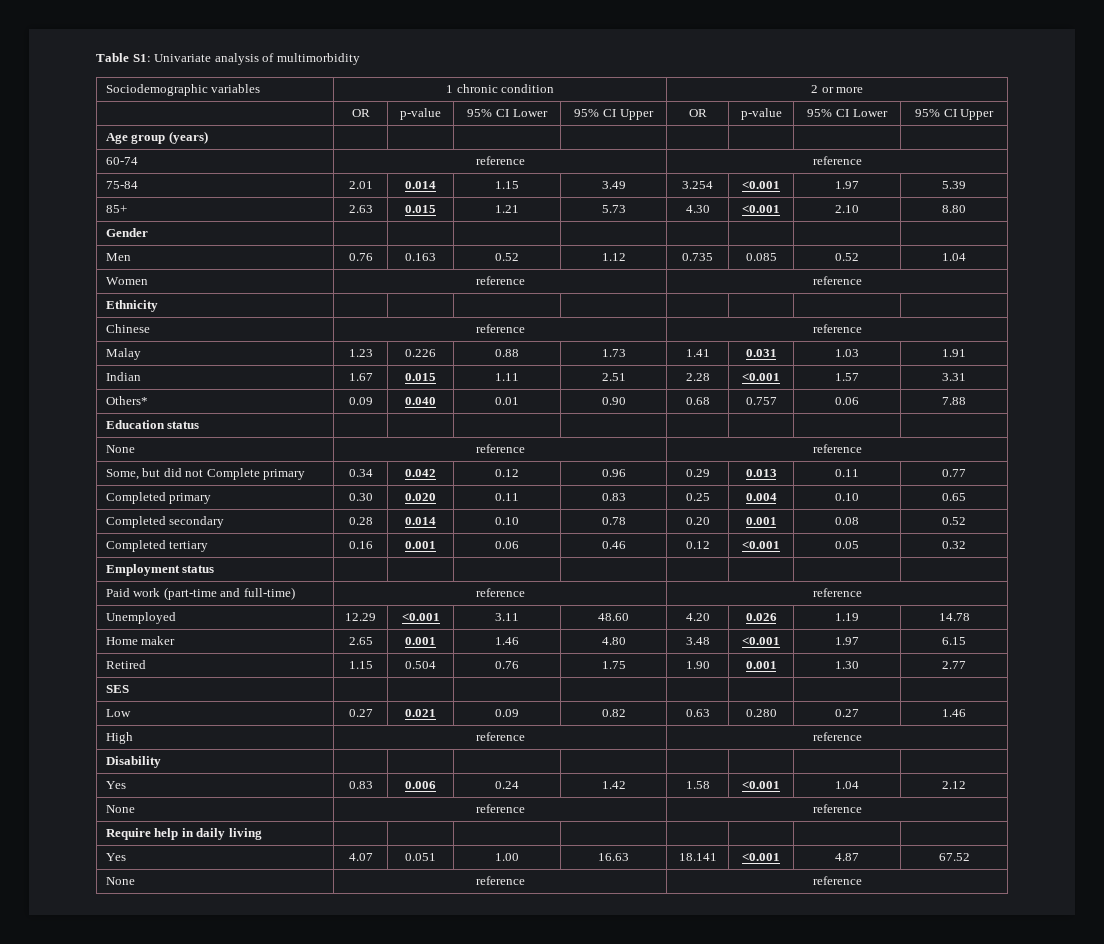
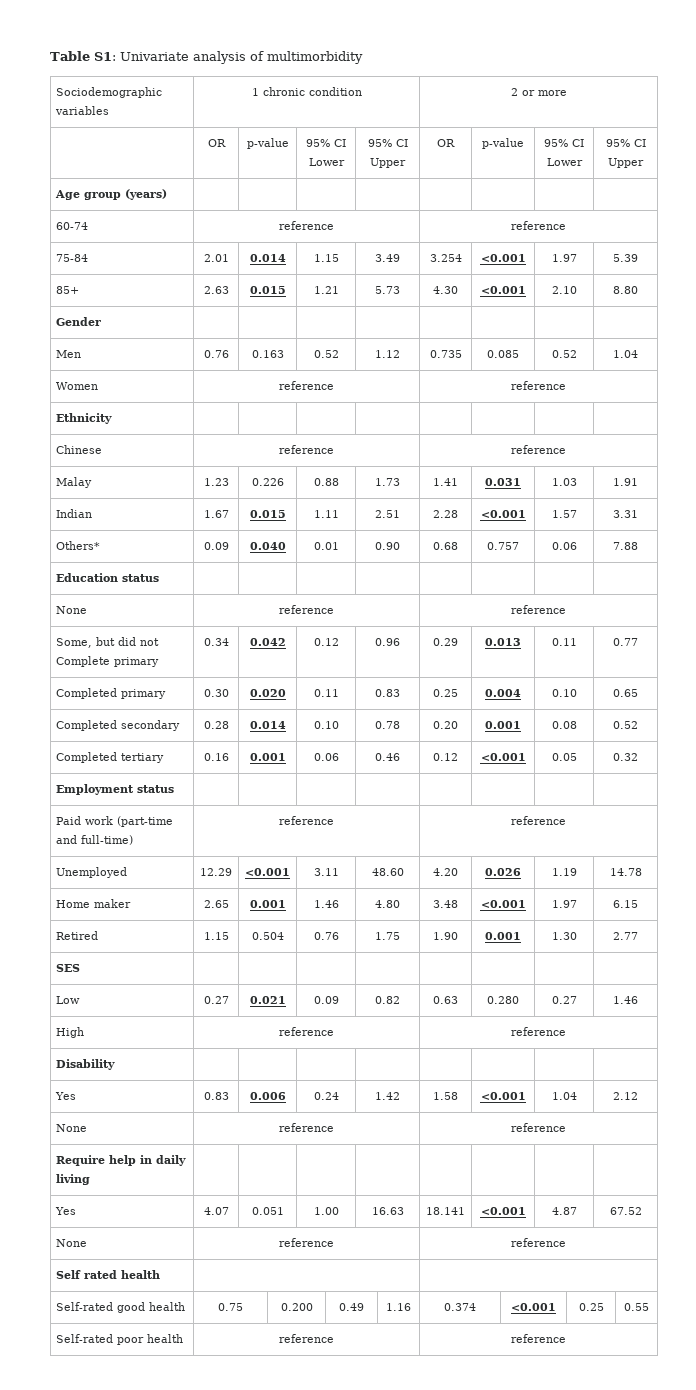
+ Self rated health | |
+ Self-rated good health | 0.75 | 0.200 | 0.49 | 1.16 | 0.374 | <0.001 | 0.25 | 0.55
+ Self-rated poor health | reference | reference

